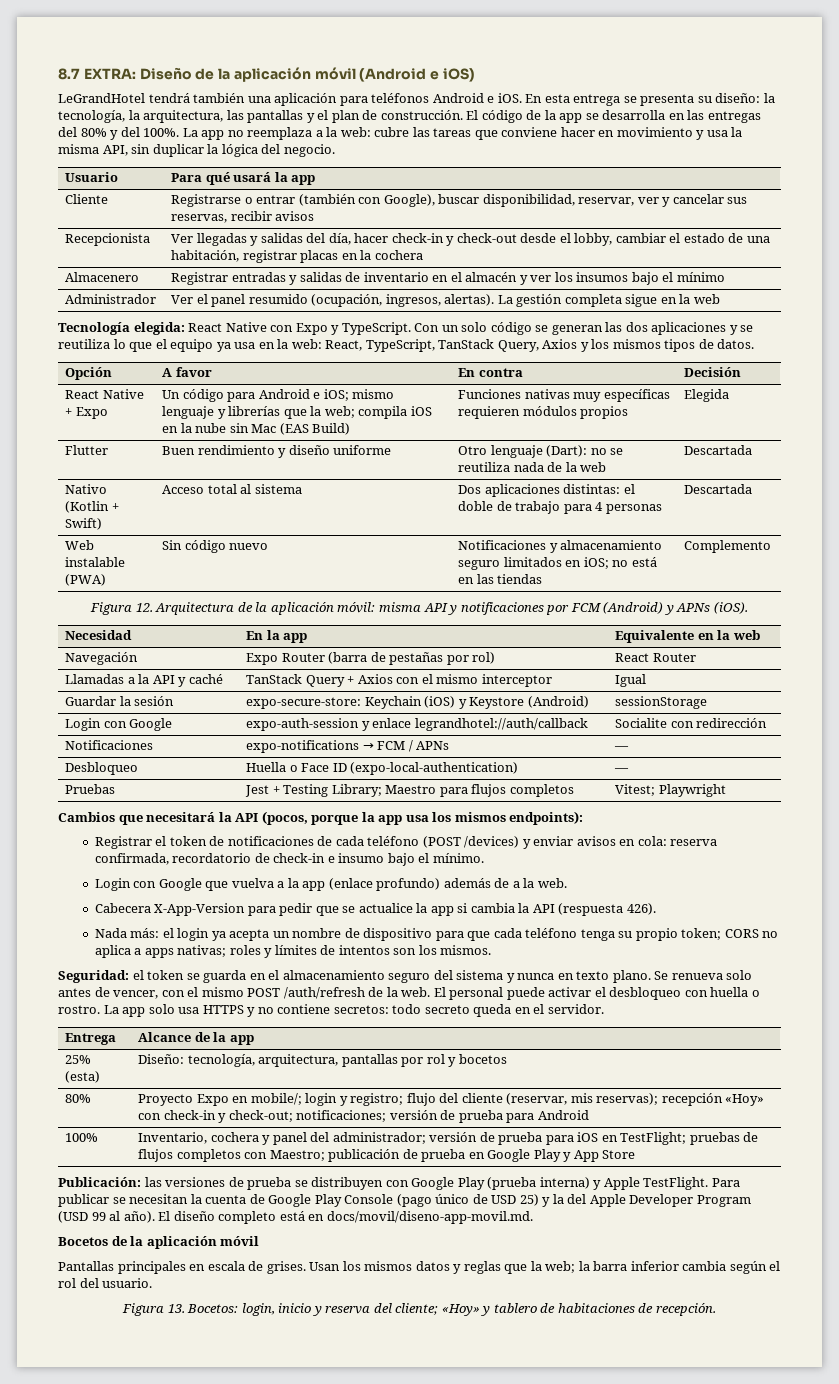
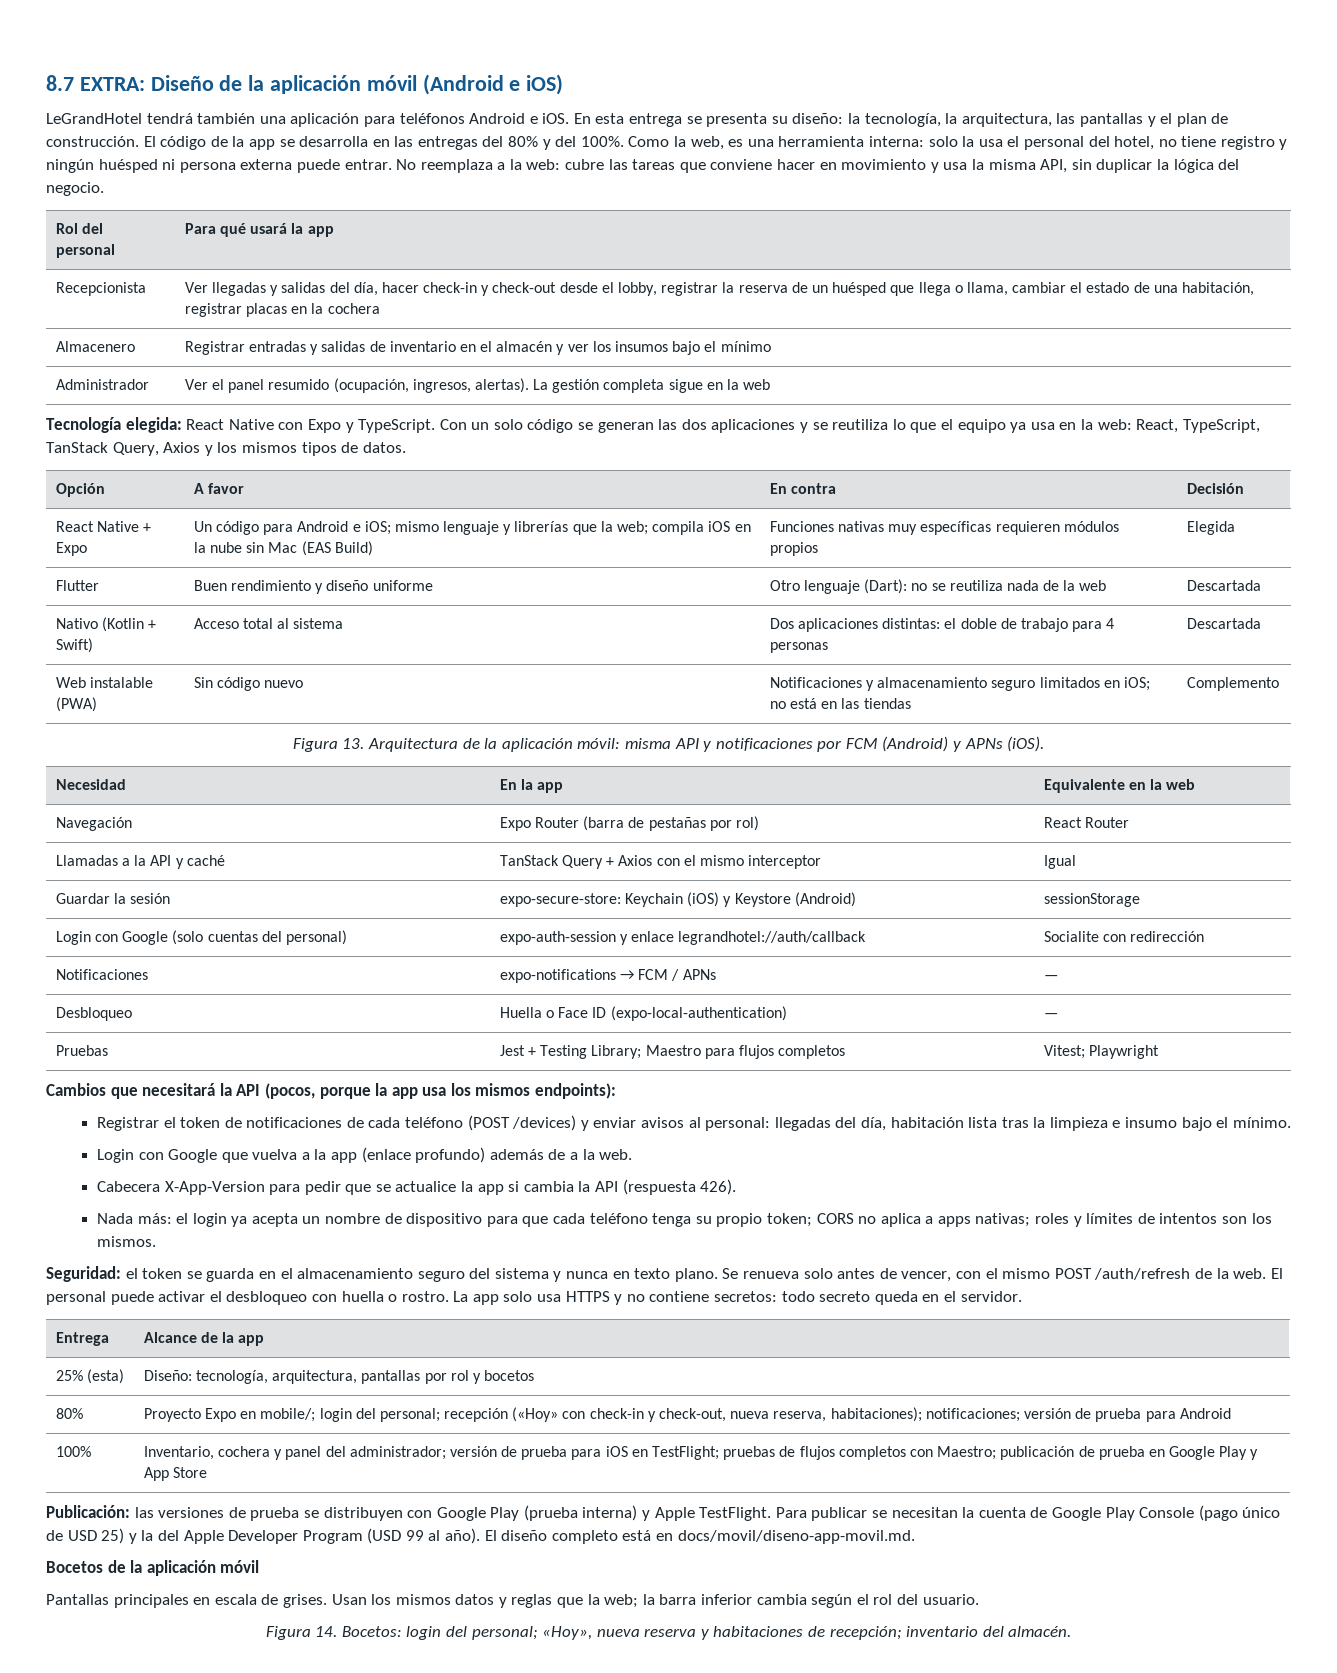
- La app no reemplaza a la web: cubre las tareas que conviene hacer en movimiento y usa la misma API, sin duplicar la lógica del negocio.
+ Como la web, es una herramienta interna: solo la usa el personal del hotel, no tiene registro y ningún huésped ni persona externa puede entrar. No reemplaza a la web: cubre las tareas que conviene hacer en movimiento y usa la misma API, sin duplicar la lógica del negocio.
- Usuario | Para qué usará la app
+ Rol del personal | Para qué usará la app
- Cliente | Registrarse o entrar (también con Google), buscar disponibilidad, reservar, ver y cancelar sus reservas, recibir avisos
- Recepcionista | Ver llegadas y salidas del día, hacer check-in y check-out desde el lobby, cambiar el estado de una habitación, registrar placas en la cochera
+ Recepcionista | Ver llegadas y salidas del día, hacer check-in y check-out desde el lobby, registrar la reserva de un huésped que llega o llama, cambiar el estado de una habitación, registrar placas en la cochera
- Figura 12. Arquitectura de la aplicación móvil: misma API y notificaciones por FCM (Android) y APNs (iOS).
+ Figura 13. Arquitectura de la aplicación móvil: misma API y notificaciones por FCM (Android) y APNs (iOS).
- Login con Google | expo-auth-session y enlace legrandhotel://auth/callback | Socialite con redirección
+ Login con Google (solo cuentas del personal) | expo-auth-session y enlace legrandhotel://auth/callback | Socialite con redirección
- Registrar el token de notificaciones de cada teléfono (POST /devices) y enviar avisos en cola: reserva confirmada, recordatorio de check-in e insumo bajo el mínimo.
+ Registrar el token de notificaciones de cada teléfono (POST /devices) y enviar avisos al personal: llegadas del día, habitación lista tras la limpieza e insumo bajo el mínimo.
- 80% | Proyecto Expo en mobile/; login y registro; flujo del cliente (reservar, mis reservas); recepción «Hoy» con check-in y check-out; notificaciones; versión de prueba para Android
+ 80% | Proyecto Expo en mobile/; login del personal; recepción («Hoy» con check-in y check-out, nueva reserva, habitaciones); notificaciones; versión de prueba para Android
- Figura 13. Bocetos: login, inicio y reserva del cliente; «Hoy» y tablero de habitaciones de recepción.
+ Figura 14. Bocetos: login del personal; «Hoy», nueva reserva y habitaciones de recepción; inventario del almacén.

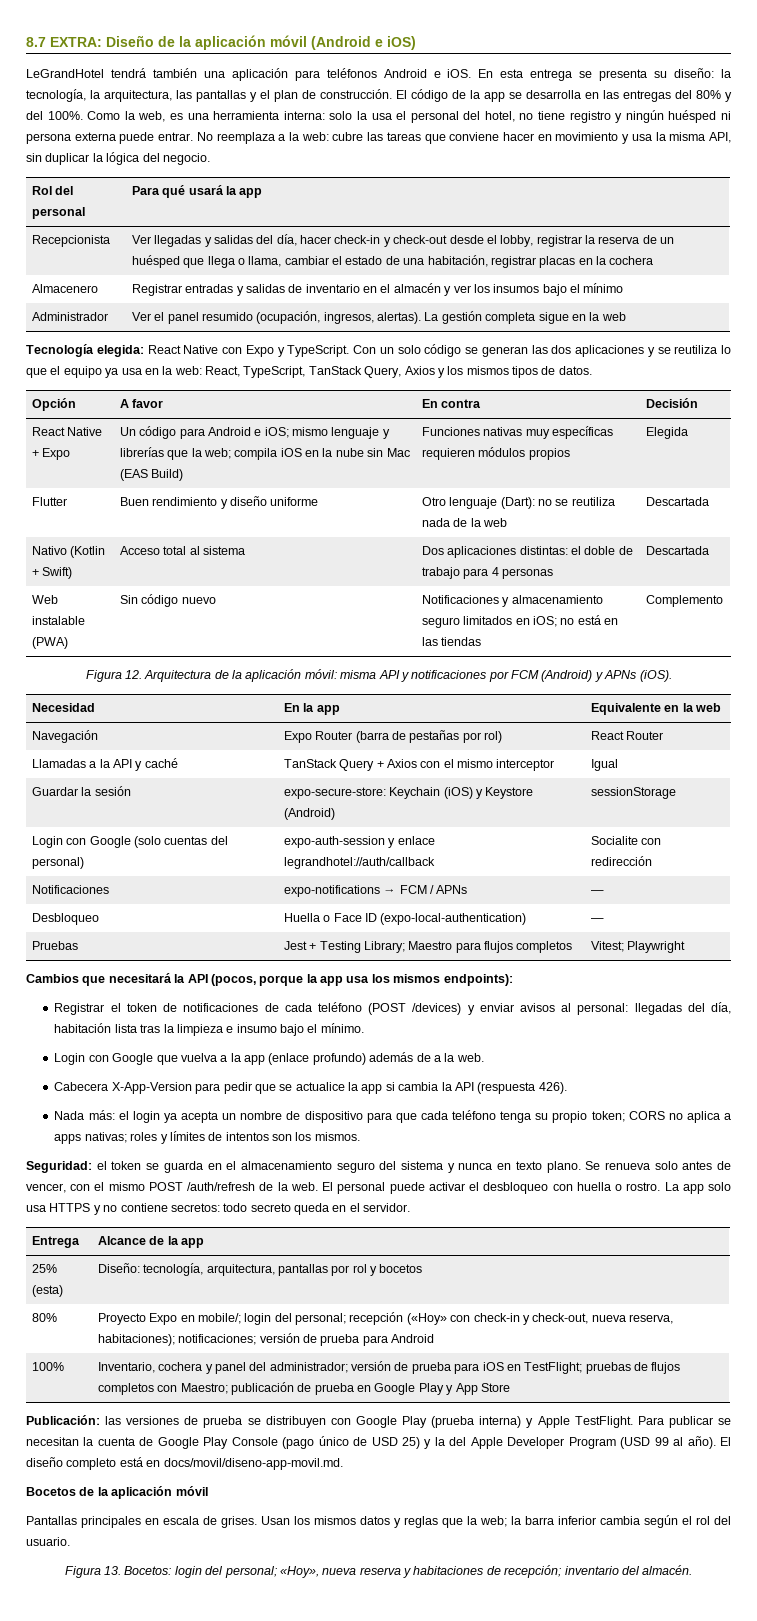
- Figura 13. Arquitectura de la aplicación móvil: misma API y notificaciones por FCM (Android) y APNs (iOS).
+ Figura 12. Arquitectura de la aplicación móvil: misma API y notificaciones por FCM (Android) y APNs (iOS).
- Figura 14. Bocetos: login del personal; «Hoy», nueva reserva y habitaciones de recepción; inventario del almacén.
+ Figura 13. Bocetos: login del personal; «Hoy», nueva reserva y habitaciones de recepción; inventario del almacén.

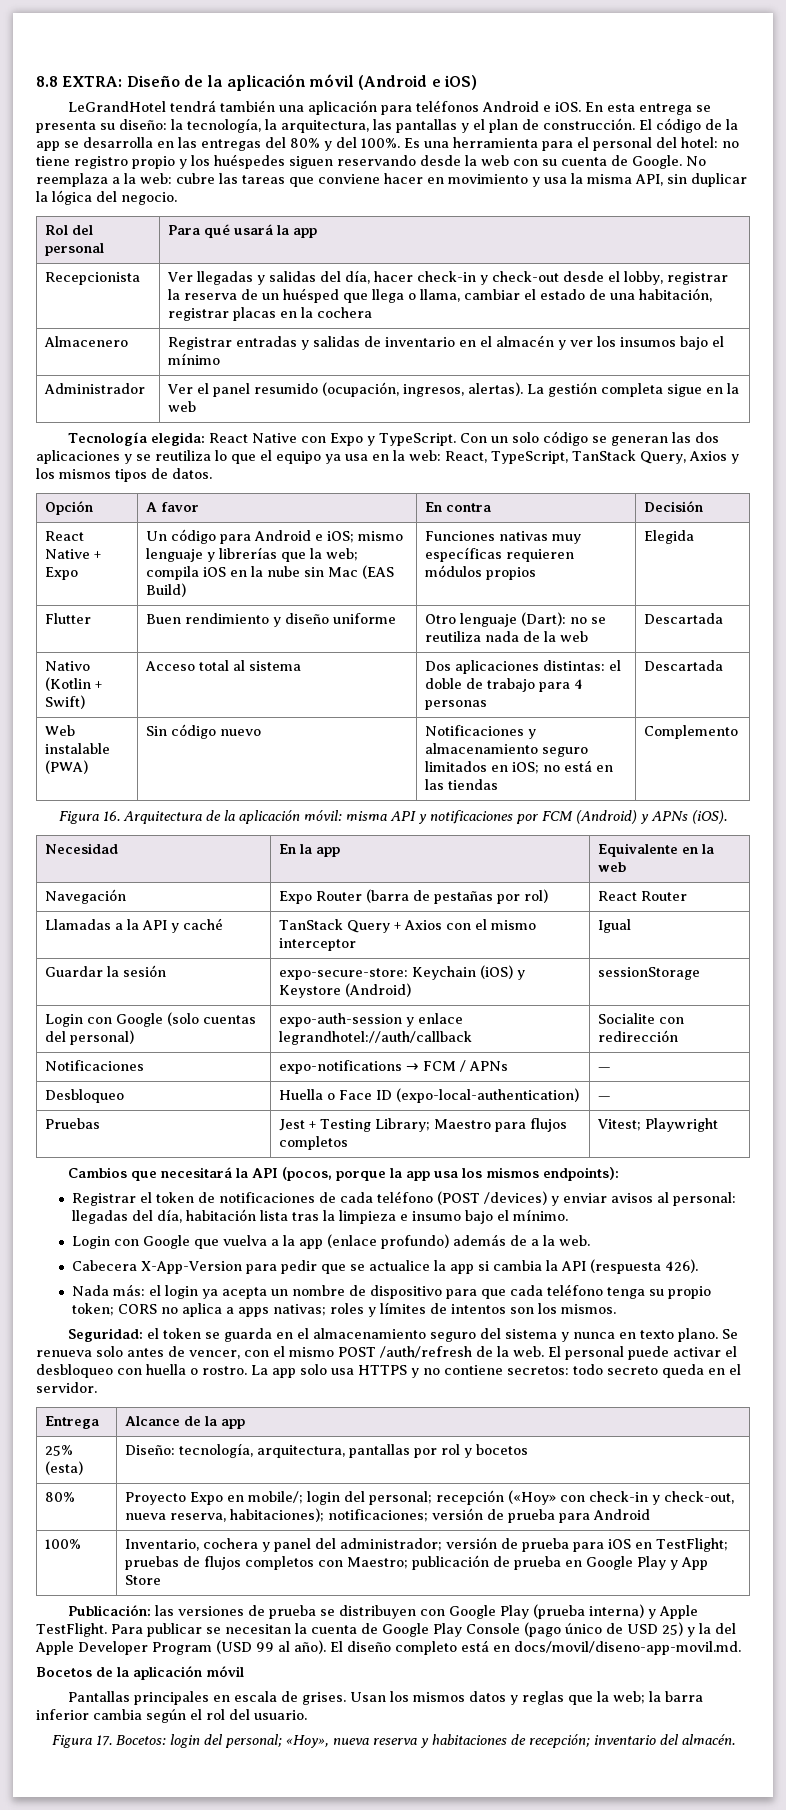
- 8.7 EXTRA: Diseño de la aplicación móvil (Android e iOS)
+ 8.8 EXTRA: Diseño de la aplicación móvil (Android e iOS)
- Como la web, es una herramienta interna: solo la usa el personal del hotel, no tiene registro y ningún huésped ni persona externa puede entrar.
+ Es una herramienta para el personal del hotel: no tiene registro propio y los huéspedes siguen reservando desde la web con su cuenta de Google.
- Figura 12. Arquitectura de la aplicación móvil: misma API y notificaciones por FCM (Android) y APNs (iOS).
+ Figura 16. Arquitectura de la aplicación móvil: misma API y notificaciones por FCM (Android) y APNs (iOS).
- Figura 13. Bocetos: login del personal; «Hoy», nueva reserva y habitaciones de recepción; inventario del almacén.
+ Figura 17. Bocetos: login del personal; «Hoy», nueva reserva y habitaciones de recepción; inventario del almacén.

